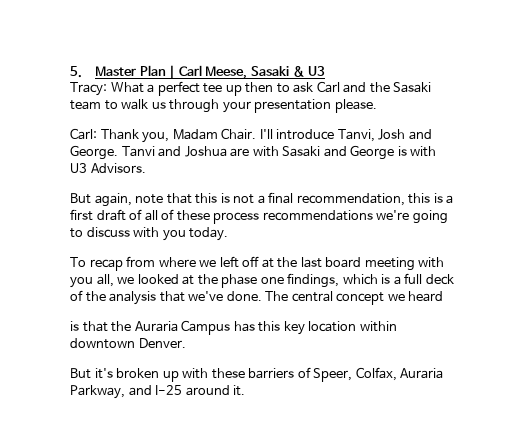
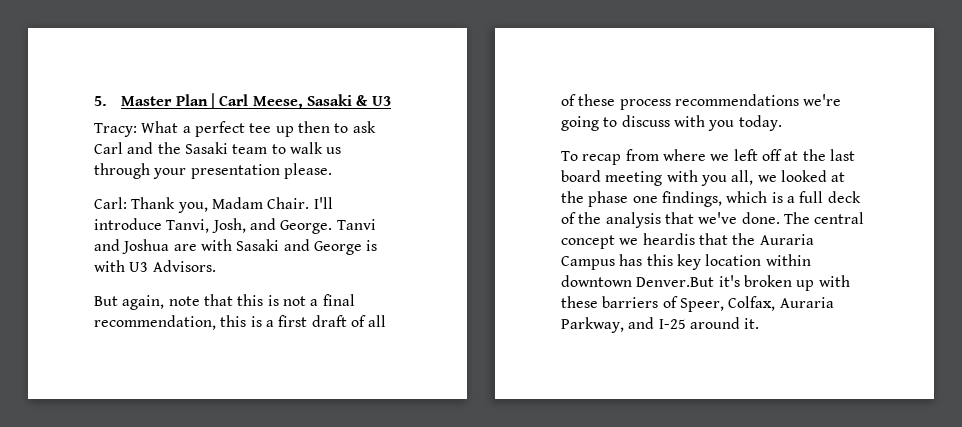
- I'll introduce Tanvi, Josh and George.
+ I'll introduce Tanvi, Josh, and George.
- The central concept we heard
- is that the Auraria Campus has this key location within downtown Denver.
- But it's broken up with these barriers of Speer, Colfax, Auraria Parkway, and I-25 around it.
+ The central concept we heardis that the Auraria Campus has this key location within downtown Denver.But it's broken up with these barriers of Speer, Colfax, Auraria Parkway, and I-25 around it.

